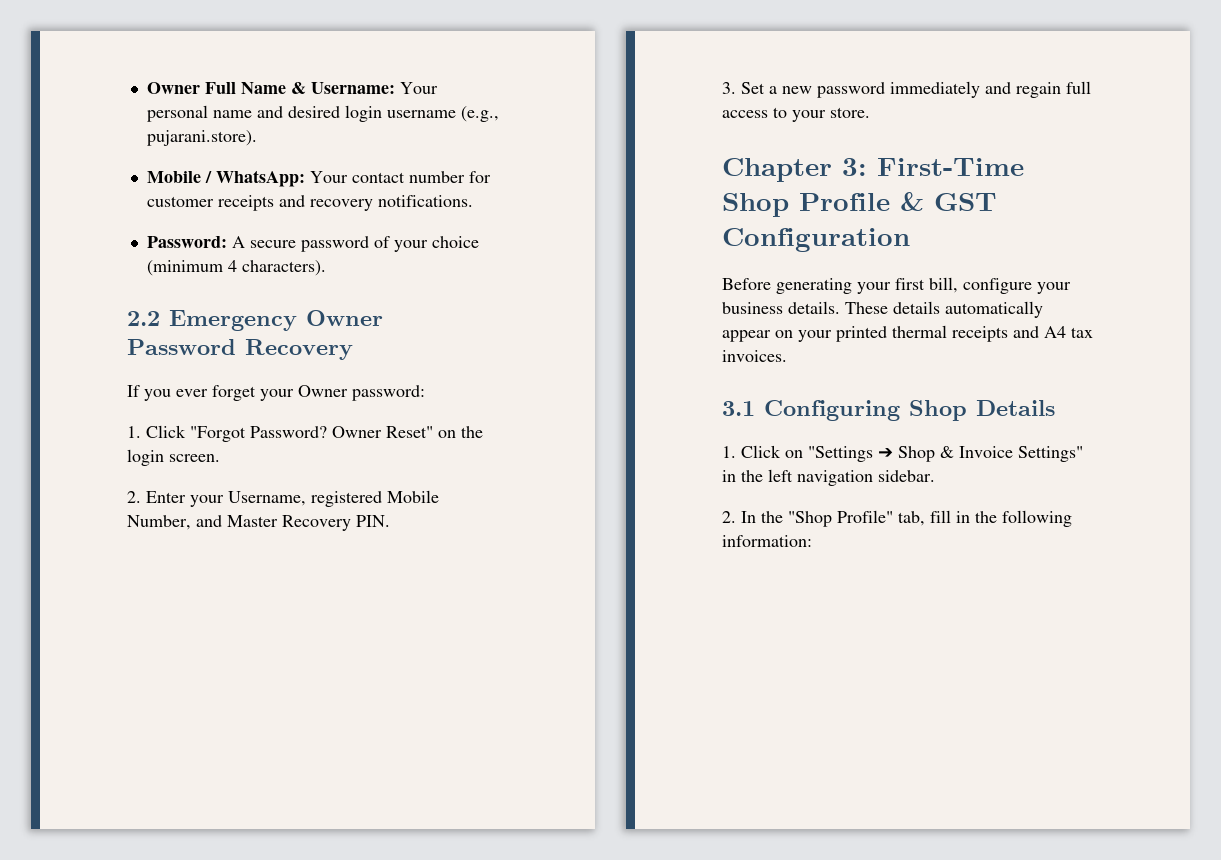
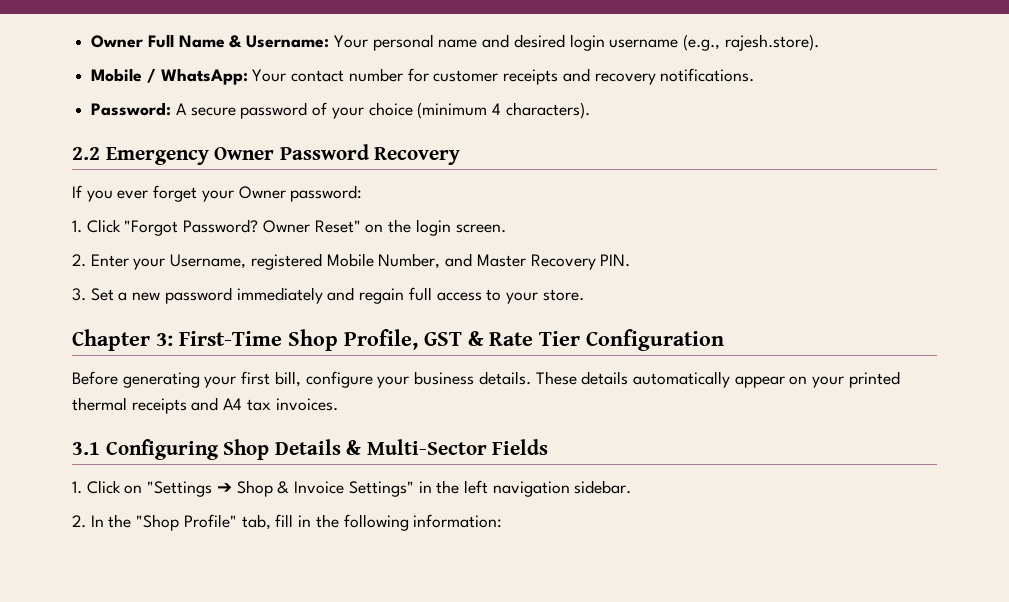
- Owner Full Name & Username: Your personal name and desired login username (e.g., pujarani.store).
+ Owner Full Name & Username: Your personal name and desired login username (e.g., rajesh.store).
- Chapter 3: First-Time Shop Profile & GST Configuration
+ Chapter 3: First-Time Shop Profile, GST & Rate Tier Configuration
- 3.1 Configuring Shop Details
+ 3.1 Configuring Shop Details & Multi-Sector Fields

